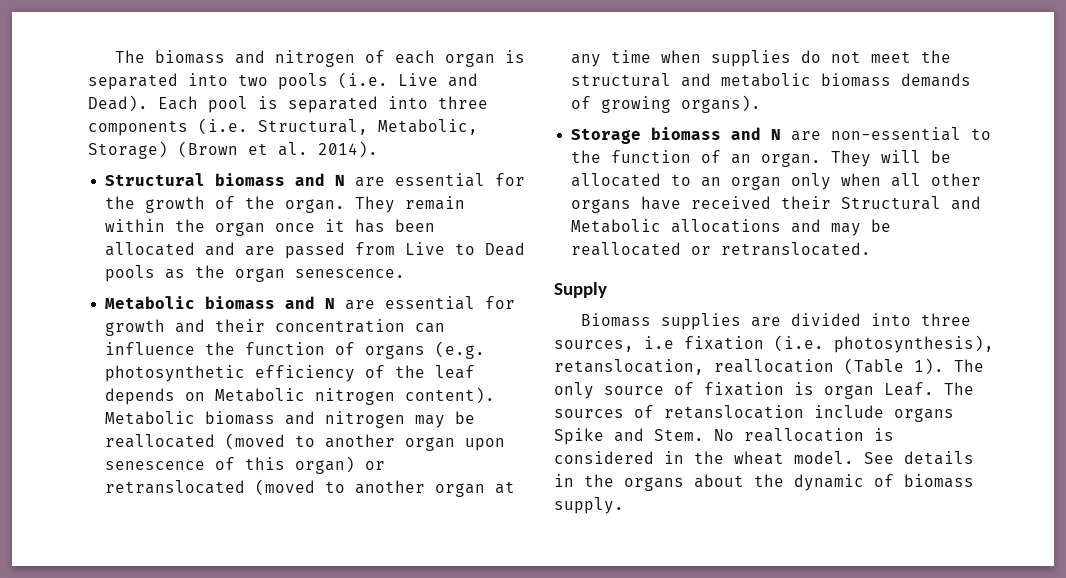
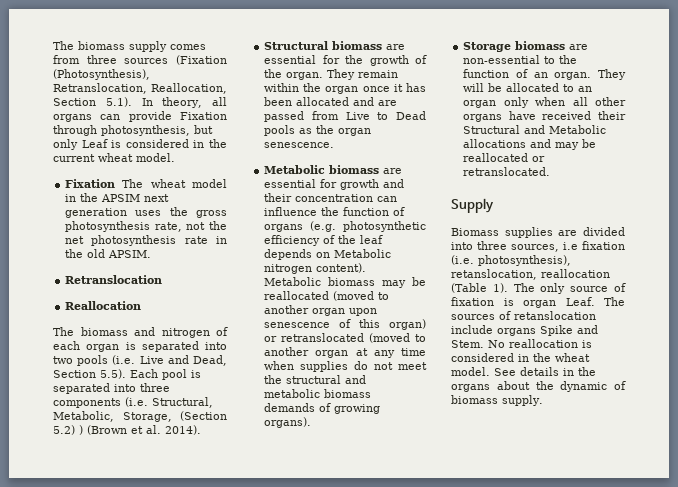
- The biomass and nitrogen of each organ is separated into two pools (i.e. Live and Dead). Each pool is separated into three components (i.e. Structural, Metabolic, Storage) (Brown et al. 2014).
+ The biomass supply comes from three sources (Fixation (Photosynthesis), Retranslocation, Reallocation, Section 5.1). In theory, all organs can provide Fixation through photosynthesis, but only Leaf is considered in the current wheat model.
+ Fixation The wheat model in the APSIM next generation uses the gross photosynthesis rate, not the net photosynthesis rate in the old APSIM.
+ Retranslocation
+ Reallocation
+ The biomass and nitrogen of each organ is separated into two pools (i.e. Live and Dead, Section 5.5). Each pool is separated into three components (i.e. Structural, Metabolic, Storage, (Section 5.2) ) (Brown et al. 2014).
- Structural biomass and N are essential for the growth of the organ.
+ Structural biomass are essential for the growth of the organ.
- Metabolic biomass and N are essential for growth and their concentration can influence the function of organs (e.g. photosynthetic efficiency of the leaf depends on Metabolic nitrogen content).
+ Metabolic biomass are essential for growth and their concentration can influence the function of organs (e.g. photosynthetic efficiency of the leaf depends on Metabolic nitrogen content).
- Metabolic biomass and nitrogen may be reallocated (moved to another organ upon senescence of this organ) or retranslocated (moved to another organ at any time when supplies do not meet the structural and metabolic biomass demands of growing organs).
+ Metabolic biomass may be reallocated (moved to another organ upon senescence of this organ) or retranslocated (moved to another organ at any time when supplies do not meet the structural and metabolic biomass demands of growing organs).
- Storage biomass and N are non-essential to the function of an organ.
+ Storage biomass are non-essential to the function of an organ.

